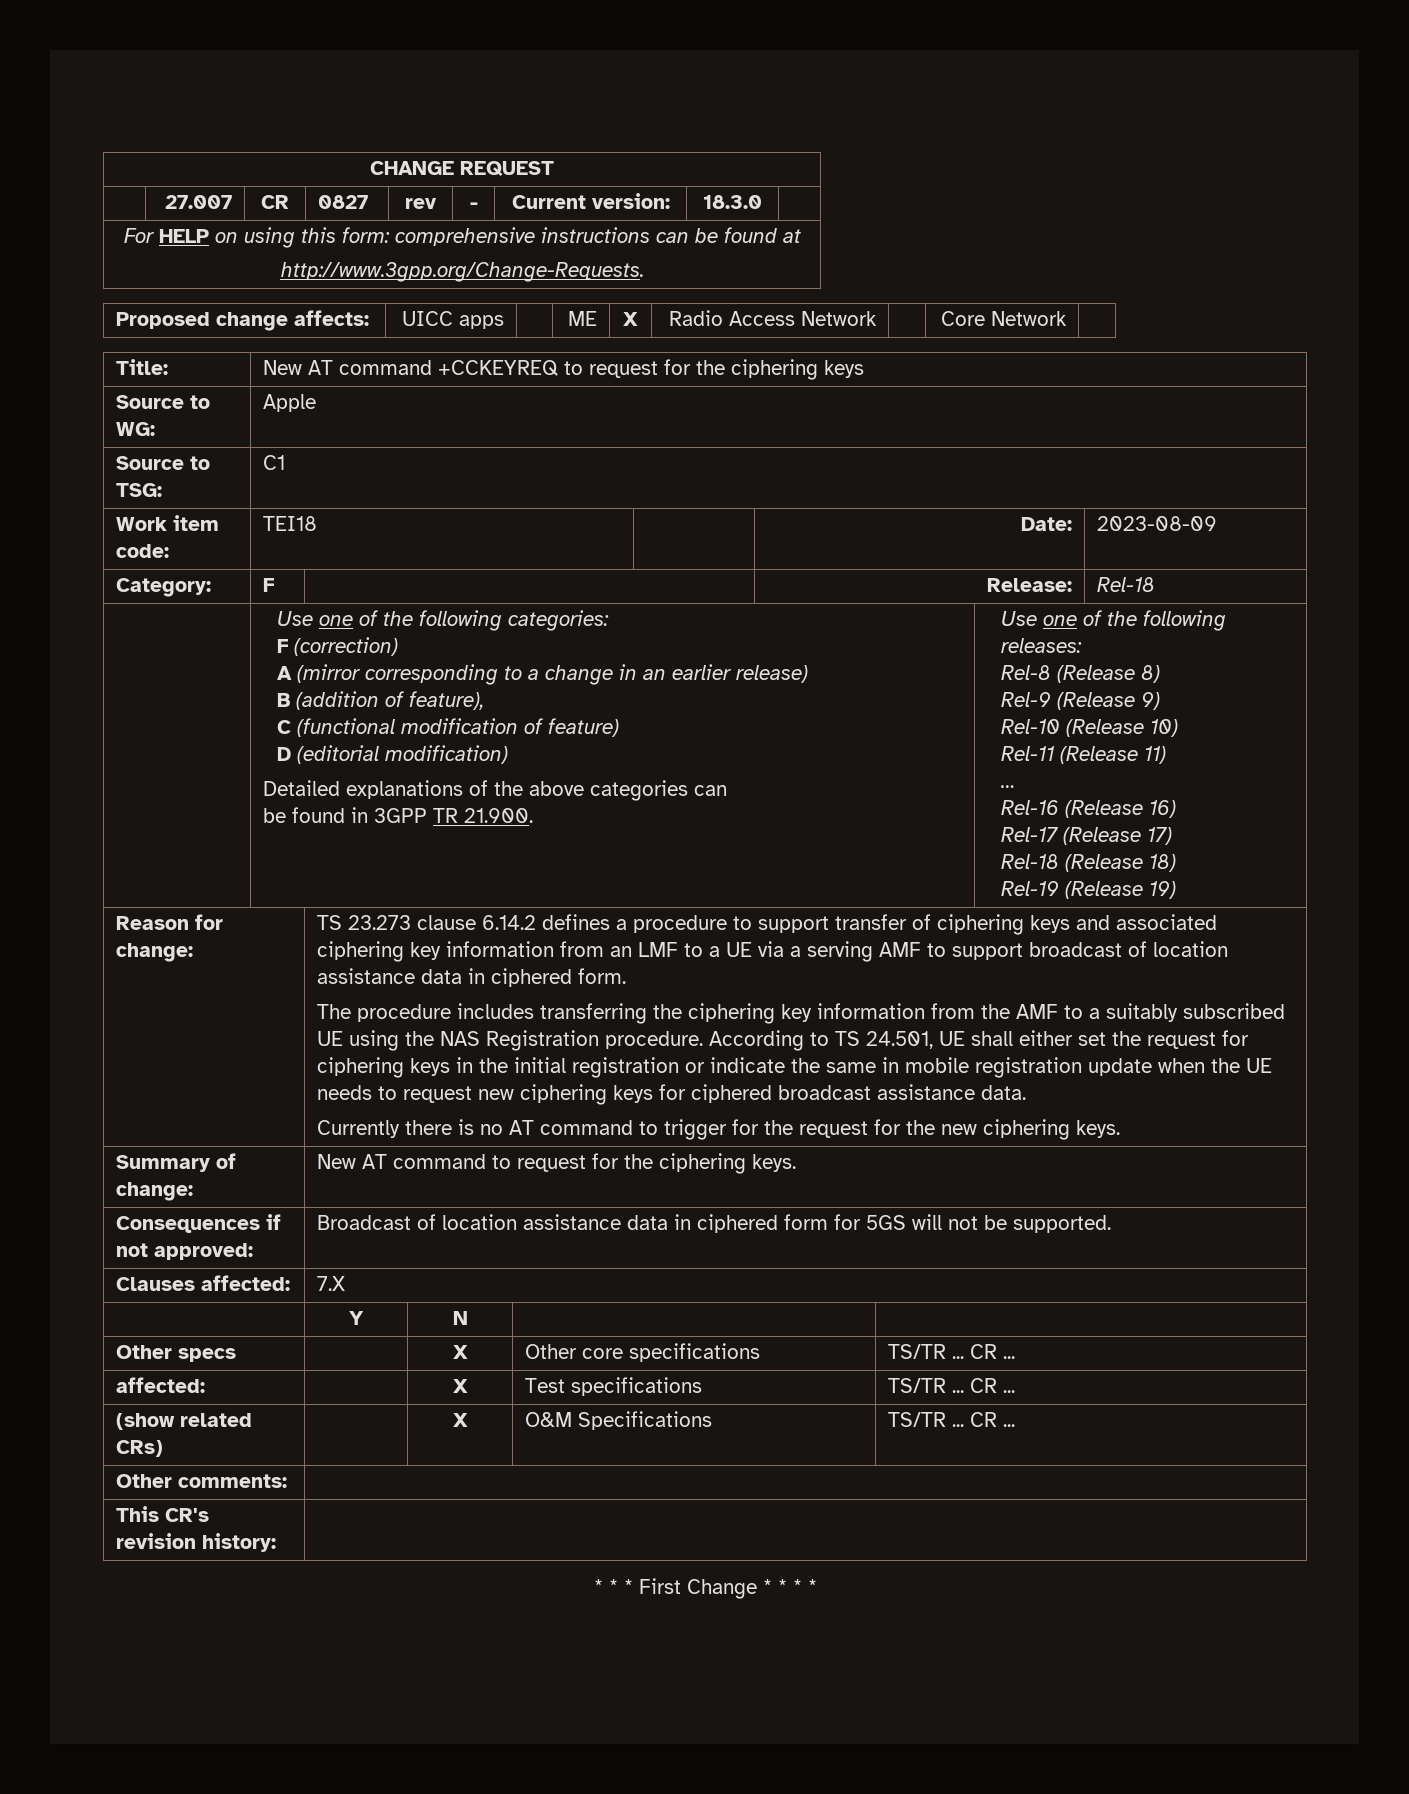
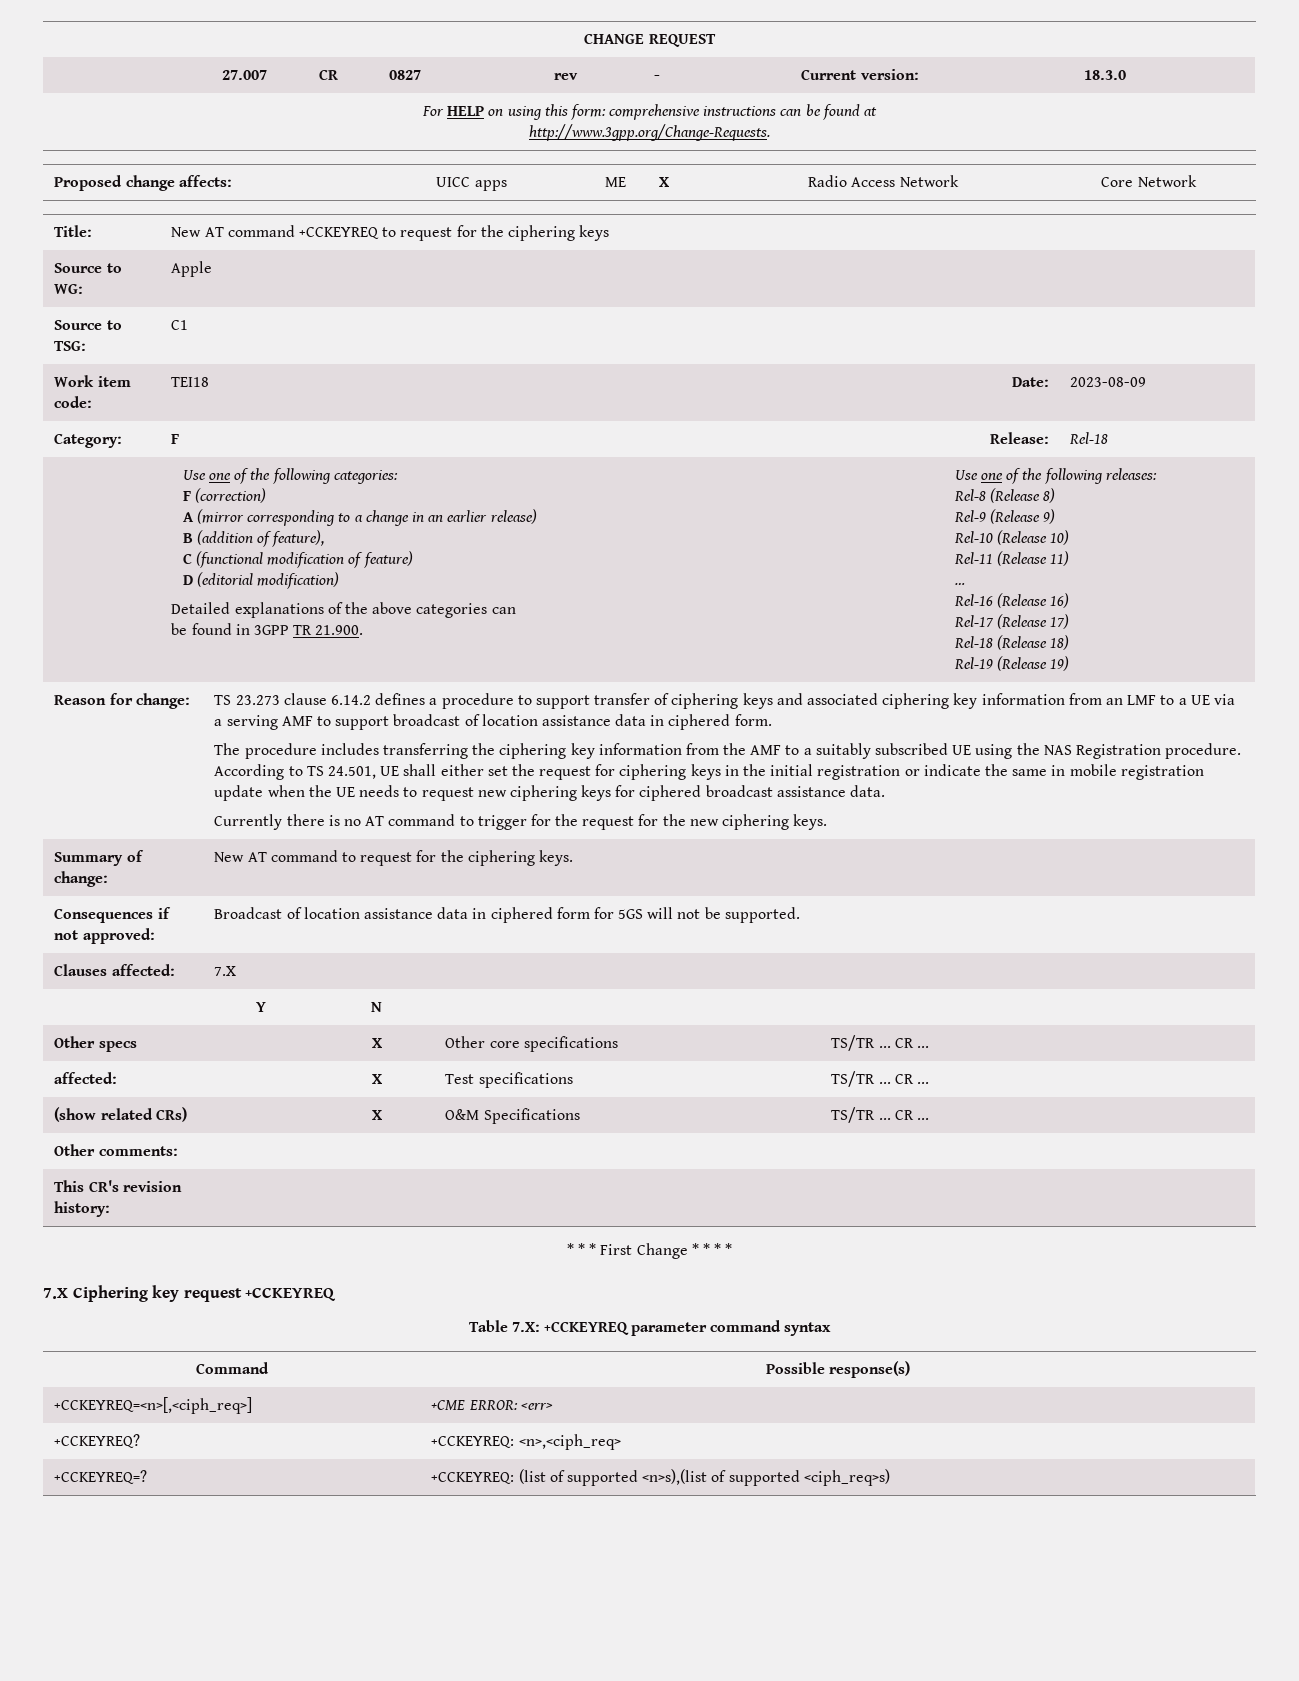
+ 7.X Ciphering key request +CCKEYREQ
+ Table 7.X: +CCKEYREQ parameter command syntax
+ Command | Possible response(s)
+ +CCKEYREQ=<n>[,<ciph_req>] | +CME ERROR: <err>
+ +CCKEYREQ? | +CCKEYREQ: <n>,<ciph_req>
+ +CCKEYREQ=? | +CCKEYREQ: (list of supported <n>s),(list of supported <ciph_req>s)

